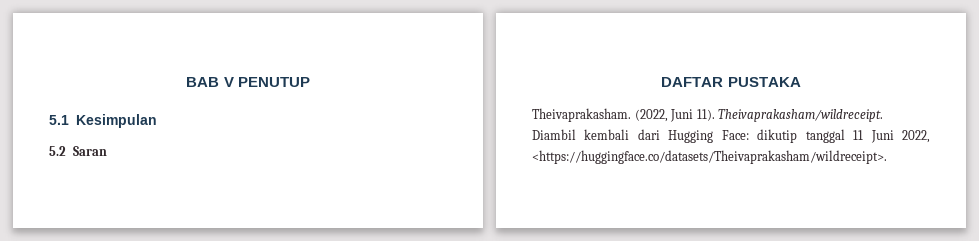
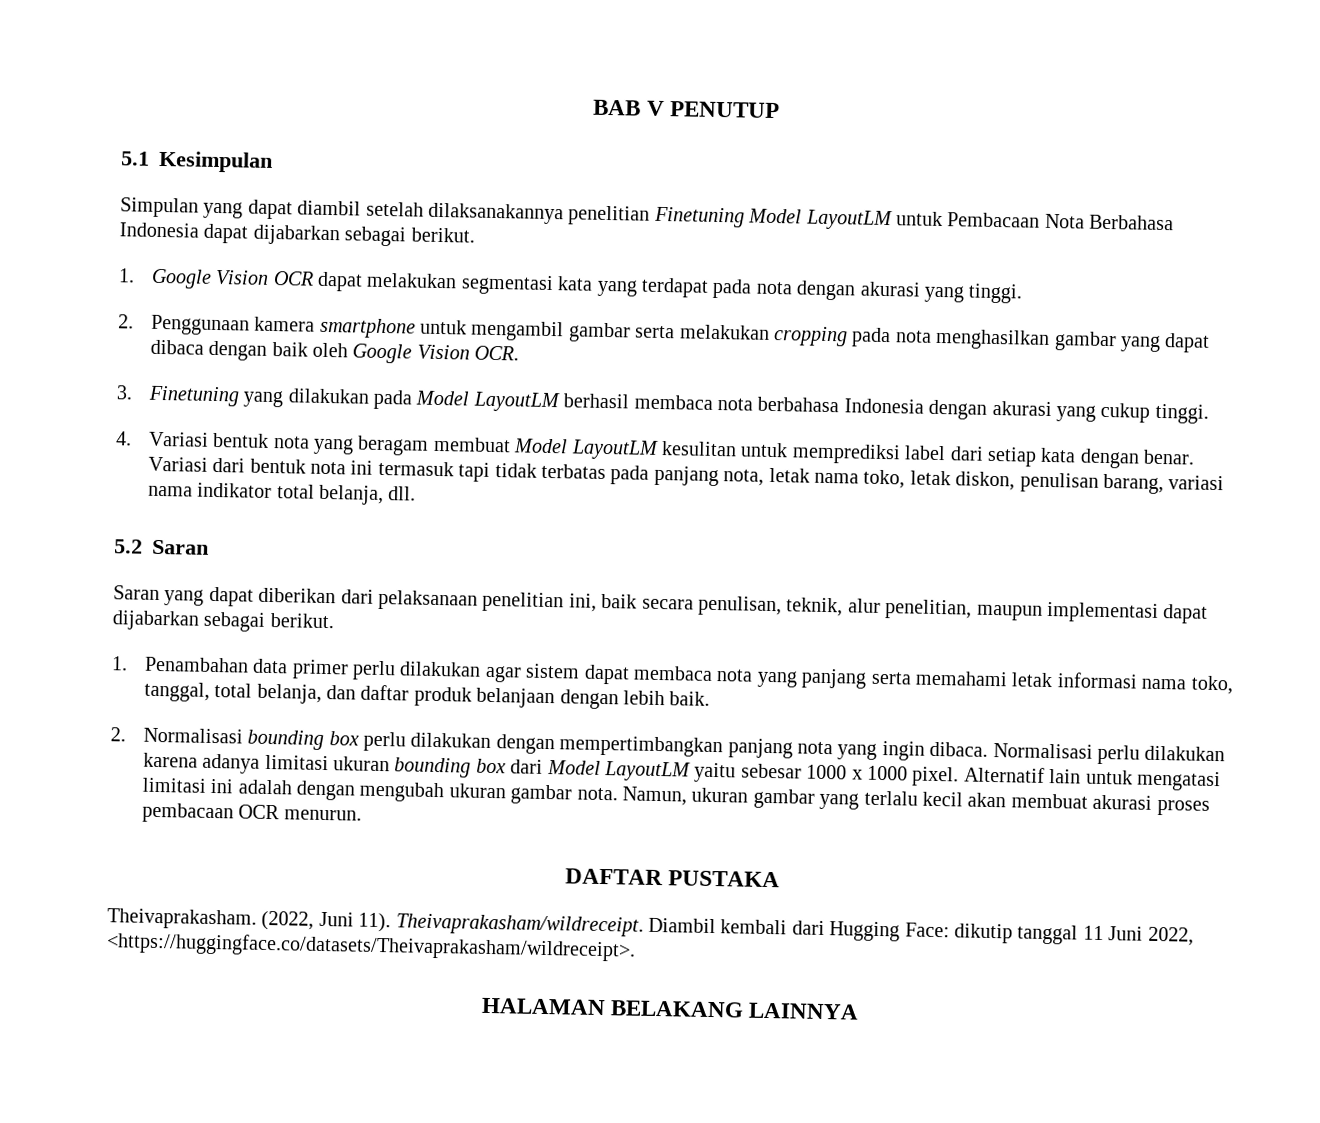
+ Simpulan yang dapat diambil setelah dilaksanakannya penelitian Finetuning Model LayoutLM untuk Pembacaan Nota Berbahasa Indonesia dapat dijabarkan sebagai berikut.
+ 1. Google Vision OCR dapat melakukan segmentasi kata yang terdapat pada nota dengan akurasi yang tinggi.
+ 2. Penggunaan kamera smartphone untuk mengambil gambar serta melakukan cropping pada nota menghasilkan gambar yang dapat dibaca dengan baik oleh Google Vision OCR.
+ 3. Finetuning yang dilakukan pada Model LayoutLM berhasil membaca nota berbahasa Indonesia dengan akurasi yang cukup tinggi.
+ 4. Variasi bentuk nota yang beragam membuat Model LayoutLM kesulitan untuk memprediksi label dari setiap kata dengan benar. Variasi dari bentuk nota ini termasuk tapi tidak terbatas pada panjang nota, letak nama toko, letak diskon, penulisan barang, variasi nama indikator total belanja, dll.
  5.2 Saran
+ Saran yang dapat diberikan dari pelaksanaan penelitian ini, baik secara penulisan, teknik, alur penelitian, maupun implementasi dapat dijabarkan sebagai berikut.
+ 1. Penambahan data primer perlu dilakukan agar sistem dapat membaca nota yang panjang serta memahami letak informasi nama toko, tanggal, total belanja, dan daftar produk belanjaan dengan lebih baik.
+ 2. Normalisasi bounding box perlu dilakukan dengan mempertimbangkan panjang nota yang ingin dibaca. Normalisasi perlu dilakukan karena adanya limitasi ukuran bounding box dari Model LayoutLM yaitu sebesar 1000 x 1000 pixel. Alternatif lain untuk mengatasi limitasi ini adalah dengan mengubah ukuran gambar nota. Namun, ukuran gambar yang terlalu kecil akan membuat akurasi proses pembacaan OCR menurun.
+ HALAMAN BELAKANG LAINNYA

